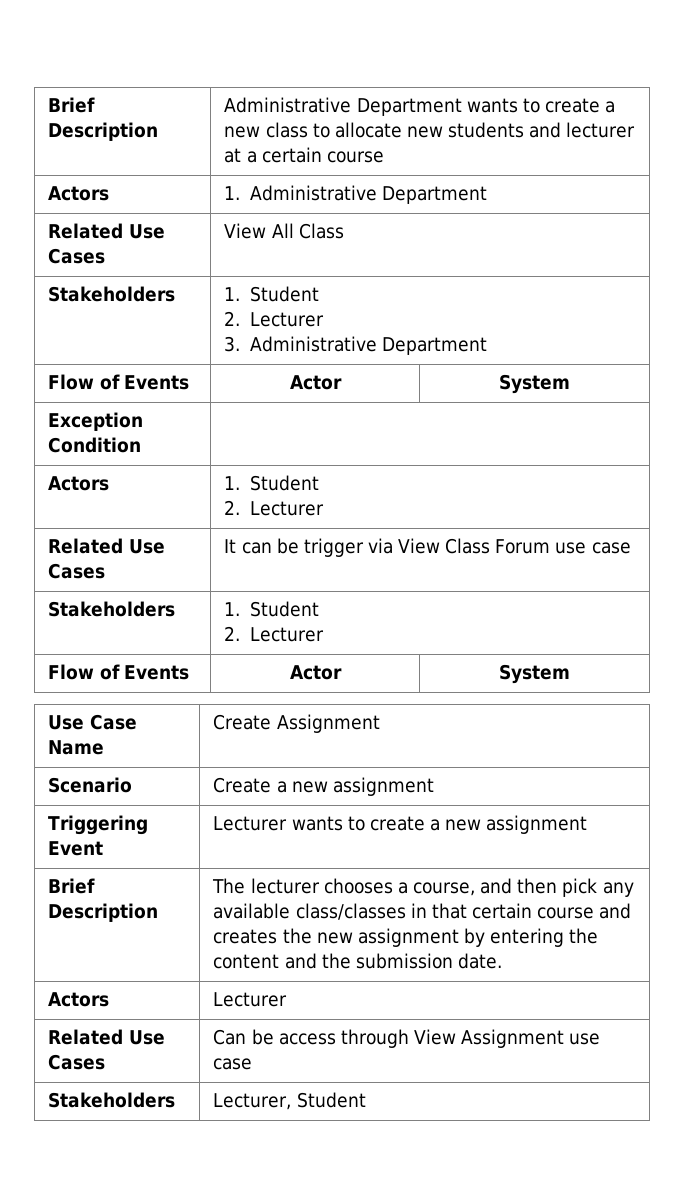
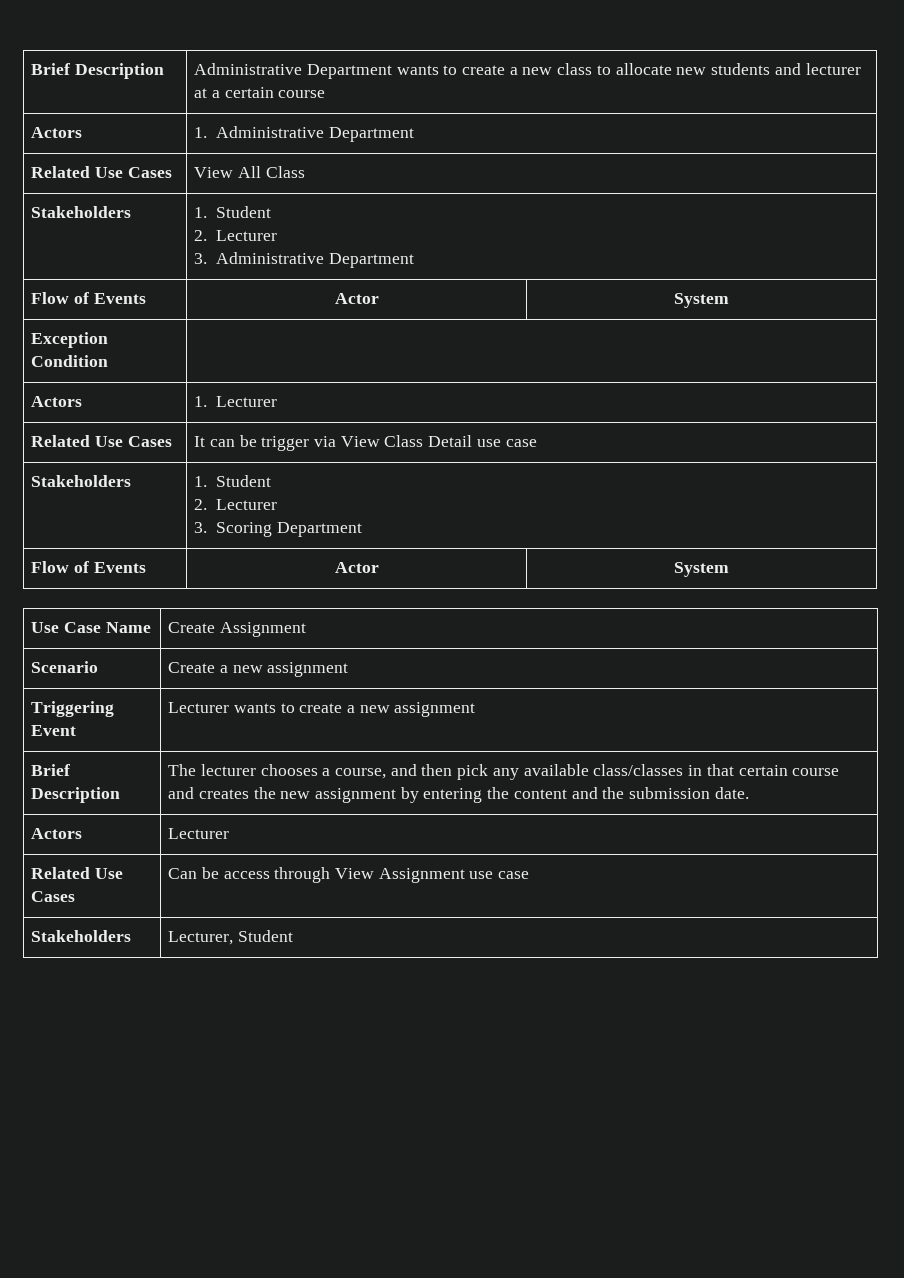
- Actors | 1. Student
- 2. Lecturer
+ Actors | 1. Lecturer
- Related Use Cases | It can be trigger via View Class Forum use case
+ Related Use Cases | It can be trigger via View Class Detail use case
  Stakeholders | 1. Student
  2. Lecturer
+ 3. Scoring Department

